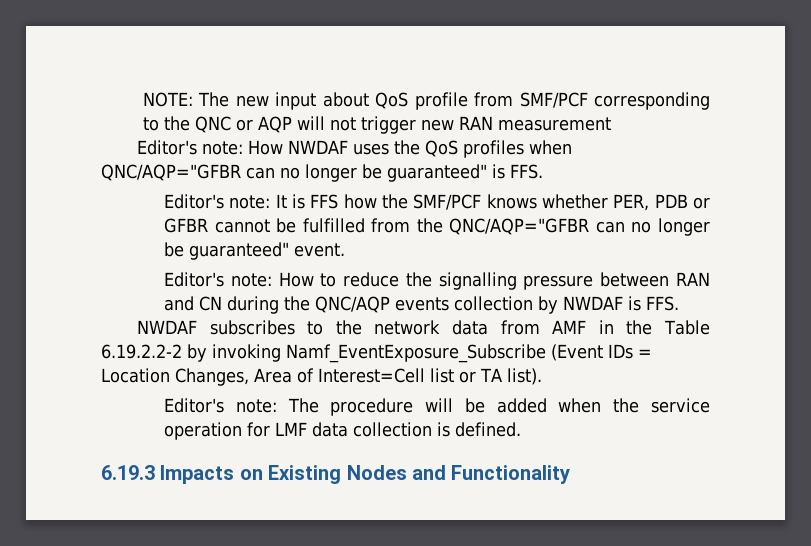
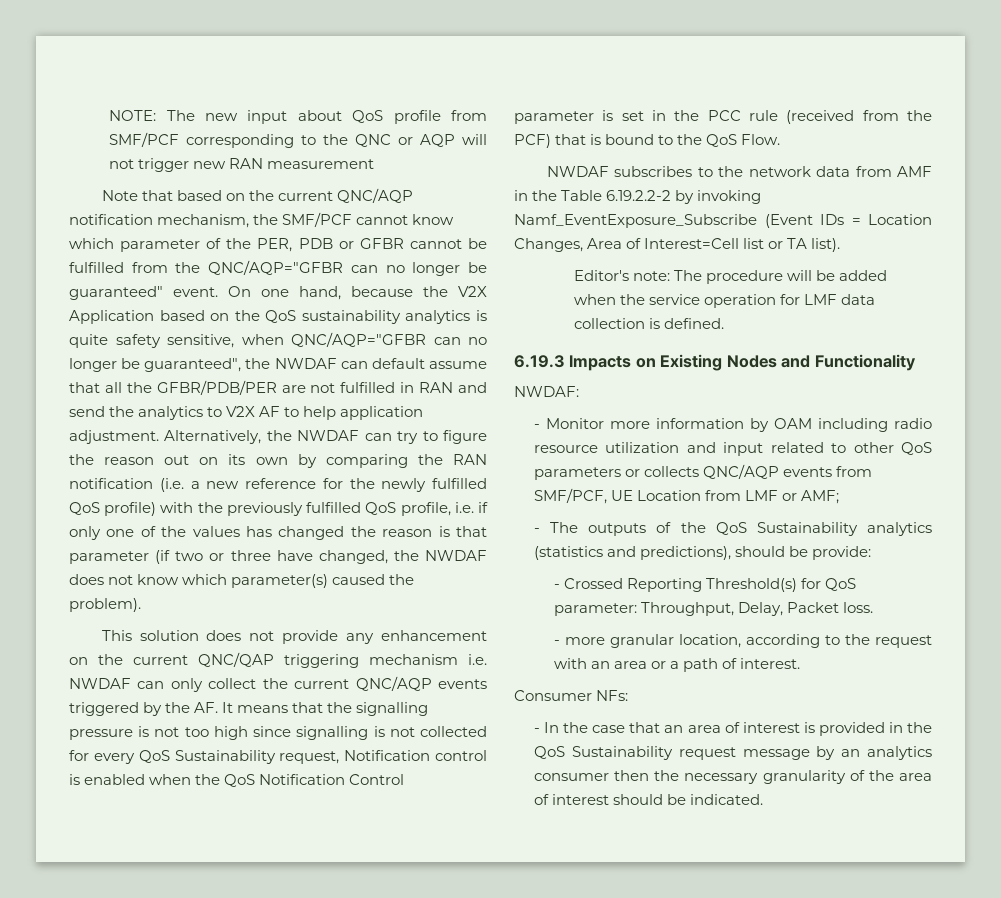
- Editor's note: How NWDAF uses the QoS profiles when QNC/AQP="GFBR can no longer be guaranteed" is FFS.
- Editor's note: It is FFS how the SMF/PCF knows whether PER, PDB or GFBR cannot be fulfilled from the QNC/AQP="GFBR can no longer be guaranteed" event.
- Editor's note: How to reduce the signalling pressure between RAN and CN during the QNC/AQP events collection by NWDAF is FFS.
+ Note that based on the current QNC/AQP notification mechanism, the SMF/PCF cannot know which parameter of the PER, PDB or GFBR cannot be fulfilled from the QNC/AQP="GFBR can no longer be guaranteed" event. On one hand, because the V2X Application based on the QoS sustainability analytics is quite safety sensitive, when QNC/AQP="GFBR can no longer be guaranteed", the NWDAF can default assume that all the GFBR/PDB/PER are not fulfilled in RAN and send the analytics to V2X AF to help application adjustment. Alternatively, the NWDAF can try to figure the reason out on its own by comparing the RAN notification (i.e. a new reference for the newly fulfilled QoS profile) with the previously fulfilled QoS profile, i.e. if only one of the values has changed the reason is that parameter (if two or three have changed, the NWDAF does not know which parameter(s) caused the problem).
+ This solution does not provide any enhancement on the current QNC/QAP triggering mechanism i.e. NWDAF can only collect the current QNC/AQP events triggered by the AF. It means that the signalling pressure is not too high since signalling is not collected for every QoS Sustainability request, Notification control is enabled when the QoS Notification Control parameter is set in the PCC rule (received from the PCF) that is bound to the QoS Flow.
+ NWDAF:
+ - Monitor more information by OAM including radio resource utilization and input related to other QoS parameters or collects QNC/AQP events from SMF/PCF, UE Location from LMF or AMF;
+ - The outputs of the QoS Sustainability analytics (statistics and predictions), should be provide:
+ - Crossed Reporting Threshold(s) for QoS parameter: Throughput, Delay, Packet loss.
+ - more granular location, according to the request with an area or a path of interest.
+ Consumer NFs:
+ - In the case that an area of interest is provided in the QoS Sustainability request message by an analytics consumer then the necessary granularity of the area of interest should be indicated.

